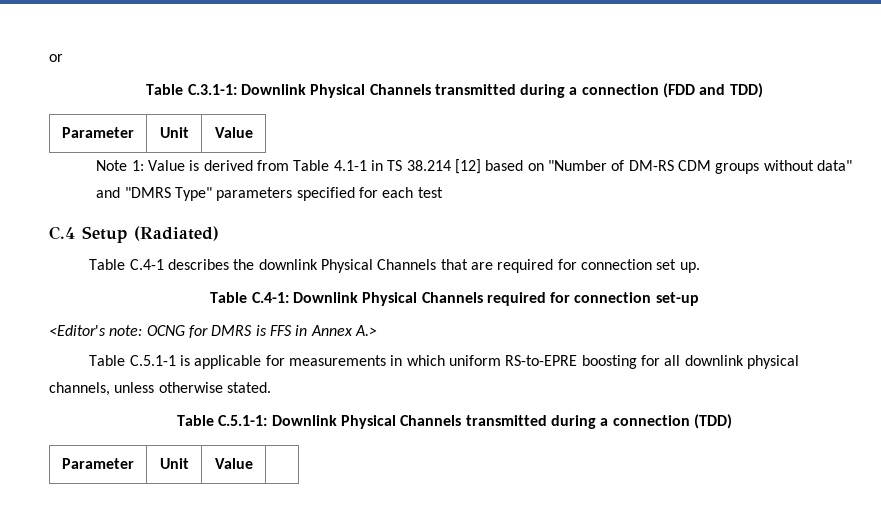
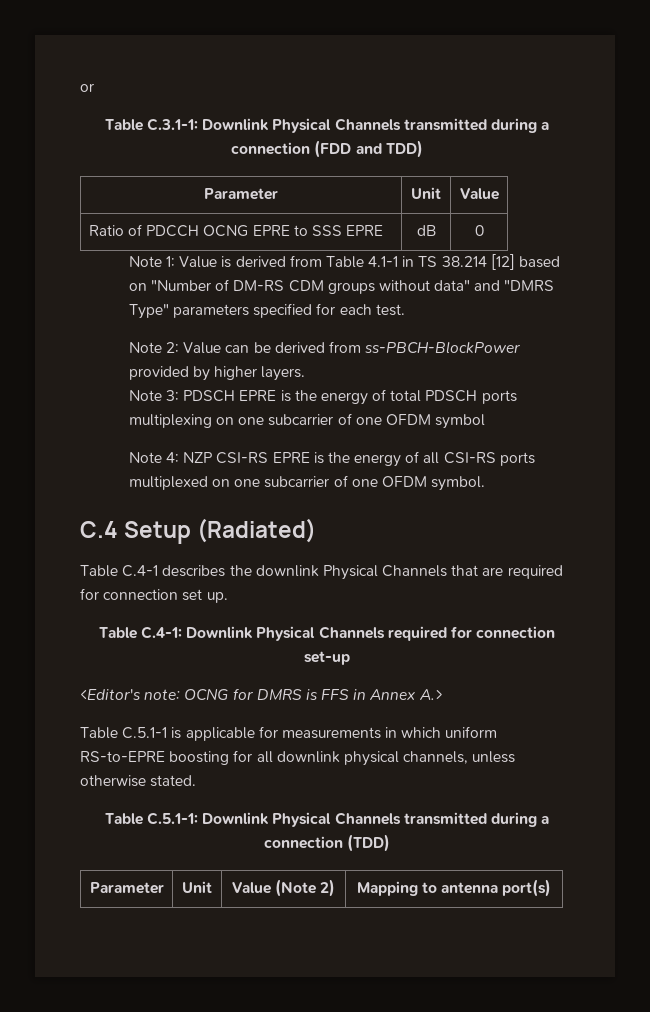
+ Ratio of PDCCH OCNG EPRE to SSS EPRE | dB | 0
- Note 1: Value is derived from Table 4.1-1 in TS 38.214 [12] based on "Number of DM-RS CDM groups without data" and "DMRS Type" parameters specified for each test
+ Note 1: Value is derived from Table 4.1-1 in TS 38.214 [12] based on "Number of DM-RS CDM groups without data" and "DMRS Type" parameters specified for each test.
+ Note 2: Value can be derived from ss-PBCH-BlockPower provided by higher layers.
+ Note 3: PDSCH EPRE is the energy of total PDSCH ports multiplexing on one subcarrier of one OFDM symbol
+ Note 4: NZP CSI-RS EPRE is the energy of all CSI-RS ports multiplexed on one subcarrier of one OFDM symbol.
- Parameter | Unit | Value |
+ Parameter | Unit | Value (Note 2) | Mapping to antenna port(s)

